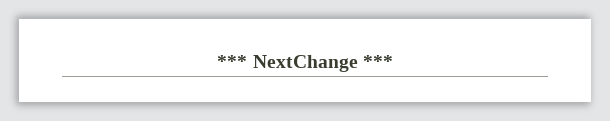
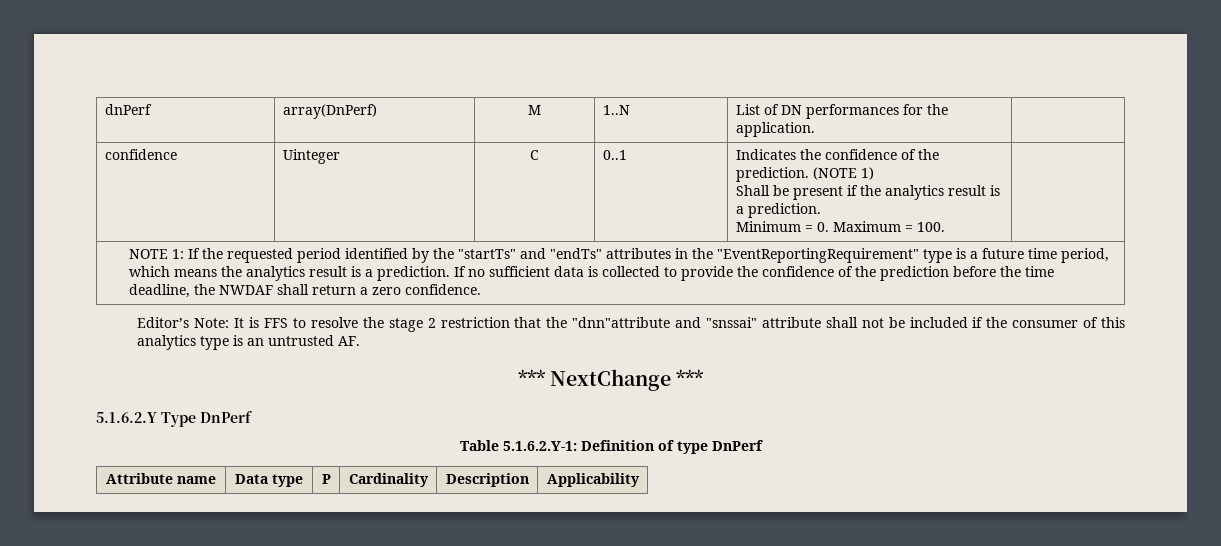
+ dnPerf | array(DnPerf) | M | 1..N | List of DN performances for the application. |
+ confidence | Uinteger | C | 0..1 | Indicates the confidence of the prediction. (NOTE 1)
+ Shall be present if the analytics result is a prediction.
+ Minimum = 0. Maximum = 100. |
+ NOTE 1: If the requested period identified by the "startTs" and "endTs" attributes in the "EventReportingRequirement" type is a future time period, which means the analytics result is a prediction. If no sufficient data is collected to provide the confidence of the prediction before the time deadline, the NWDAF shall return a zero confidence.
+ Editor’s Note: It is FFS to resolve the stage 2 restriction that the "dnn"attribute and "snssai" attribute shall not be included if the consumer of this analytics type is an untrusted AF.
  *** NextChange ***
+ 5.1.6.2.Y Type DnPerf
+ Table 5.1.6.2.Y-1: Definition of type DnPerf
+ Attribute name | Data type | P | Cardinality | Description | Applicability

